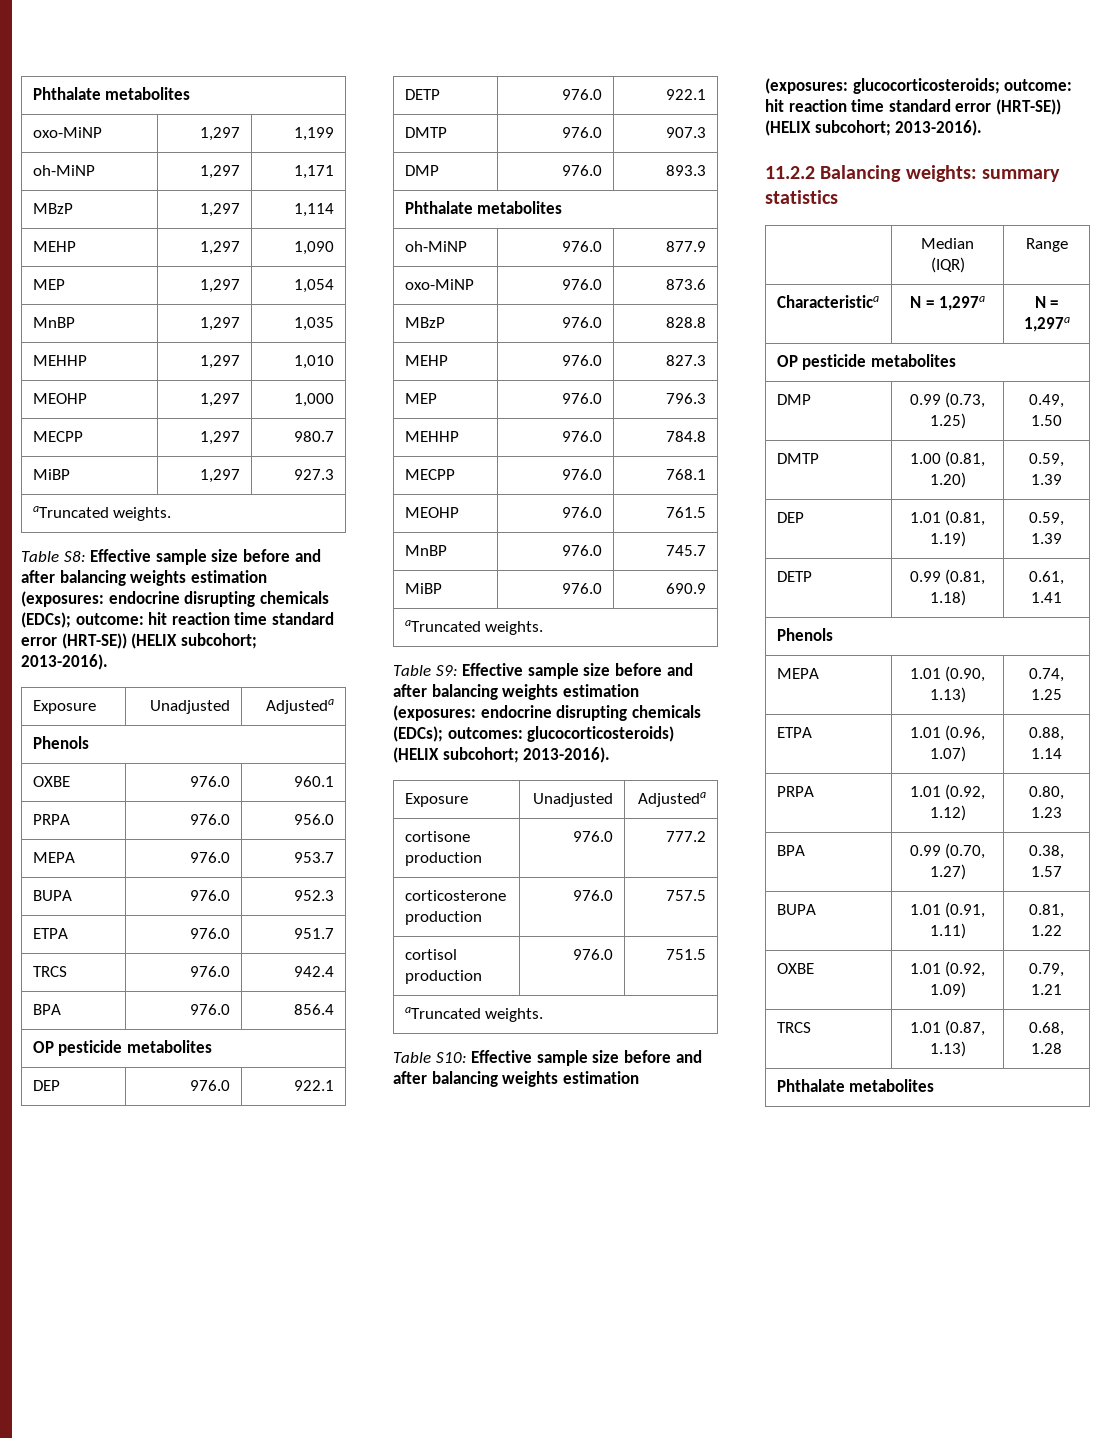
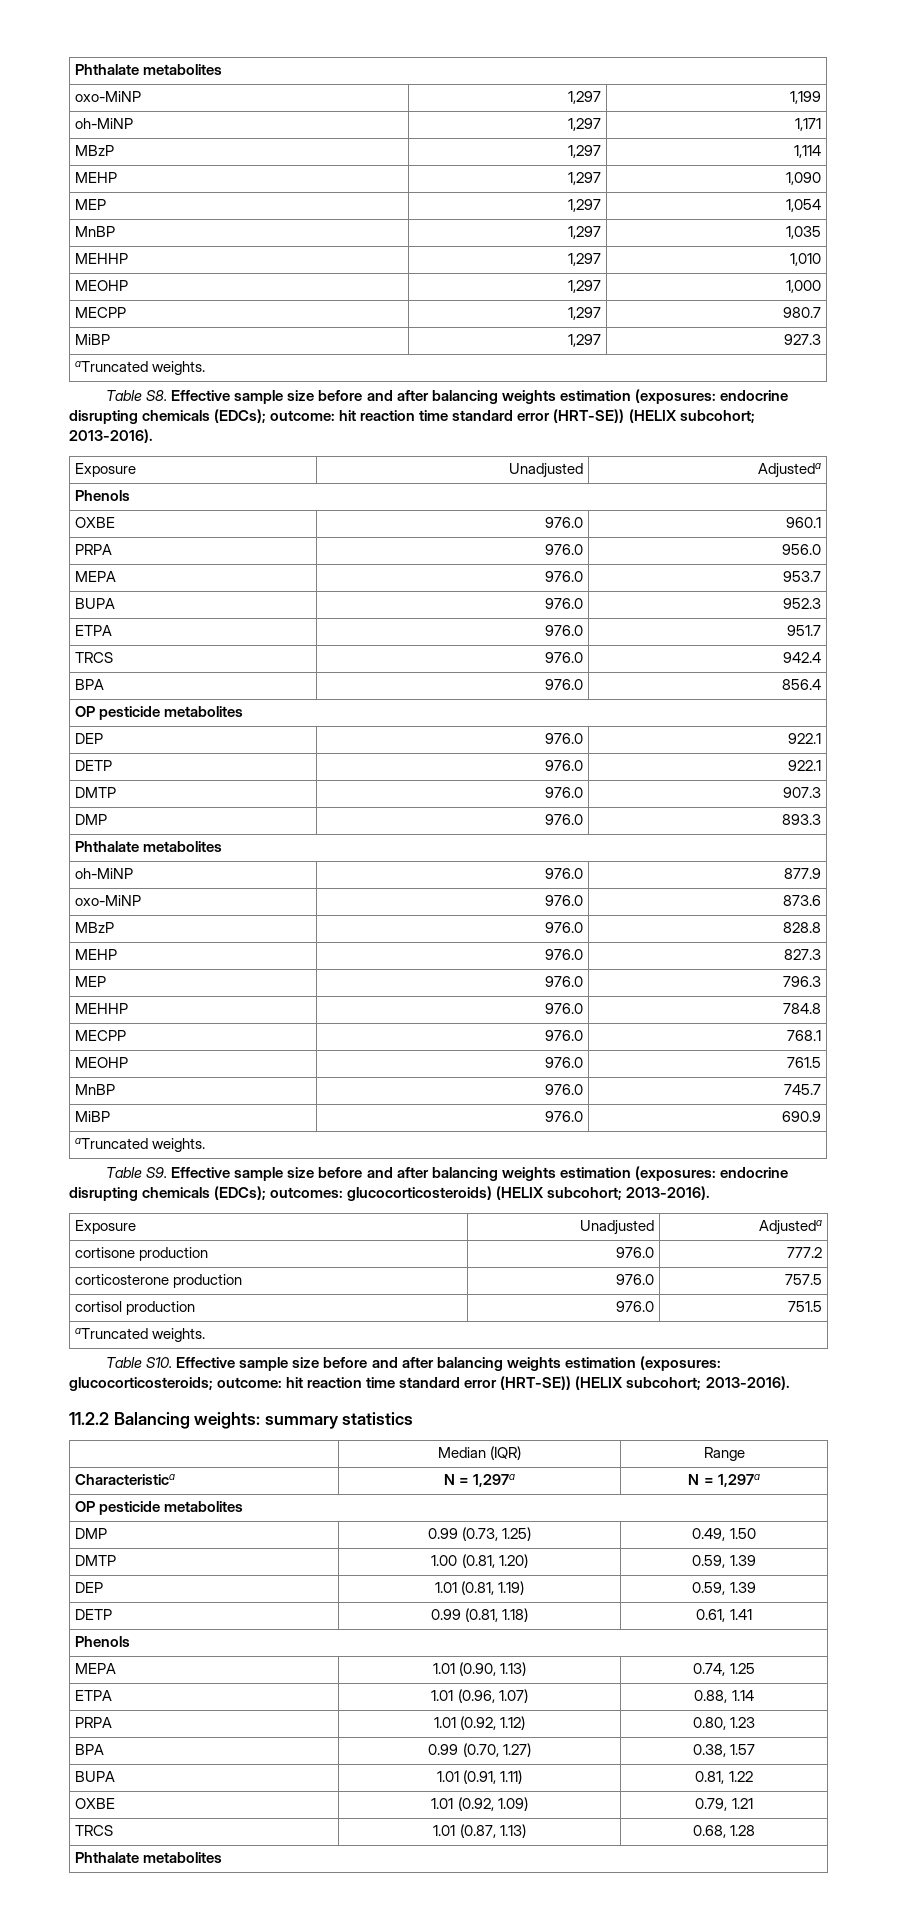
- Table S8: Effective sample size before and after balancing weights estimation (exposures: endocrine disrupting chemicals (EDCs); outcome: hit reaction time standard error (HRT-SE)) (HELIX subcohort; 2013-2016).
+ Table S8. Effective sample size before and after balancing weights estimation (exposures: endocrine disrupting chemicals (EDCs); outcome: hit reaction time standard error (HRT-SE)) (HELIX subcohort; 2013-2016).
- Table S9: Effective sample size before and after balancing weights estimation (exposures: endocrine disrupting chemicals (EDCs); outcomes: glucocorticosteroids) (HELIX subcohort; 2013-2016).
+ Table S9. Effective sample size before and after balancing weights estimation (exposures: endocrine disrupting chemicals (EDCs); outcomes: glucocorticosteroids) (HELIX subcohort; 2013-2016).
- Table S10: Effective sample size before and after balancing weights estimation (exposures: glucocorticosteroids; outcome: hit reaction time standard error (HRT-SE)) (HELIX subcohort; 2013-2016).
+ Table S10. Effective sample size before and after balancing weights estimation (exposures: glucocorticosteroids; outcome: hit reaction time standard error (HRT-SE)) (HELIX subcohort; 2013-2016).

